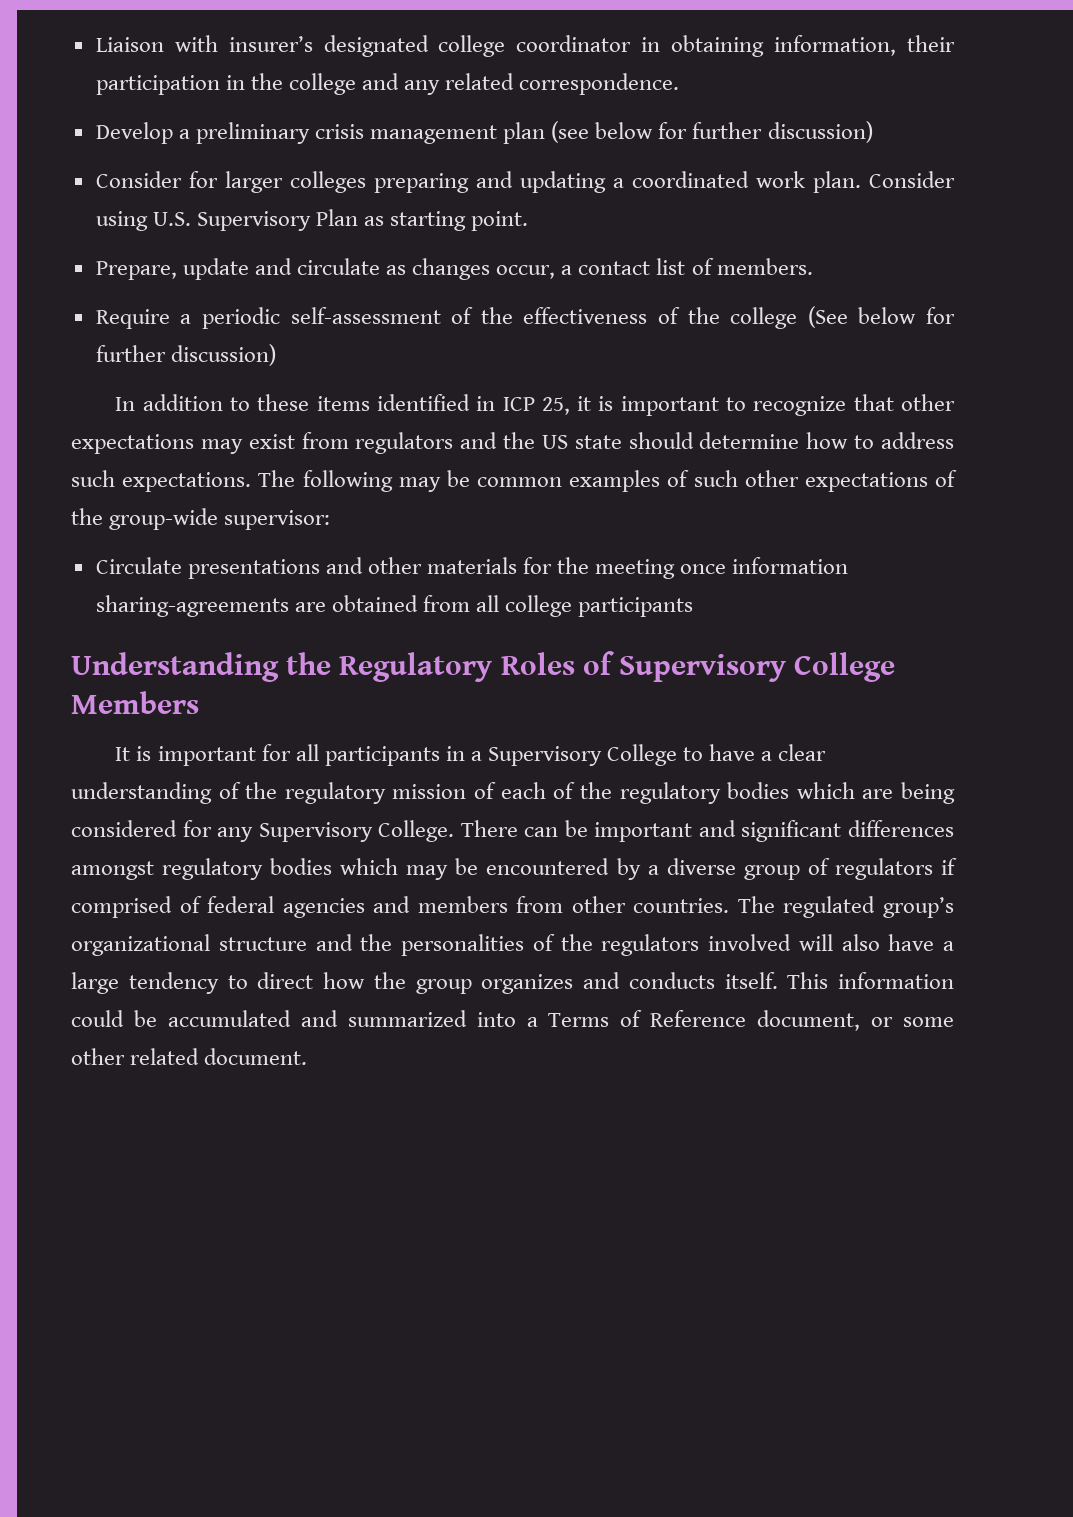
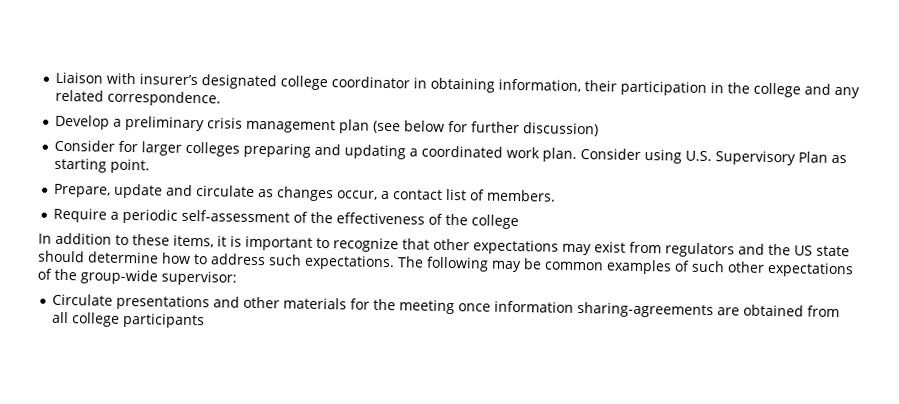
- Require a periodic self-assessment of the effectiveness of the college (See below for further discussion)
+ Require a periodic self-assessment of the effectiveness of the college
- In addition to these items identified in ICP 25, it is important to recognize that other expectations may exist from regulators and the US state should determine how to address such expectations.
+ In addition to these items, it is important to recognize that other expectations may exist from regulators and the US state should determine how to address such expectations.
- Understanding the Regulatory Roles of Supervisory College Members
- It is important for all participants in a Supervisory College to have a clear understanding of the regulatory mission of each of the regulatory bodies which are being considered for any Supervisory College. There can be important and significant differences amongst regulatory bodies which may be encountered by a diverse group of regulators if comprised of federal agencies and members from other countries. The regulated group’s organizational structure and the personalities of the regulators involved will also have a large tendency to direct how the group organizes and conducts itself. This information could be accumulated and summarized into a Terms of Reference document, or some other related document.

